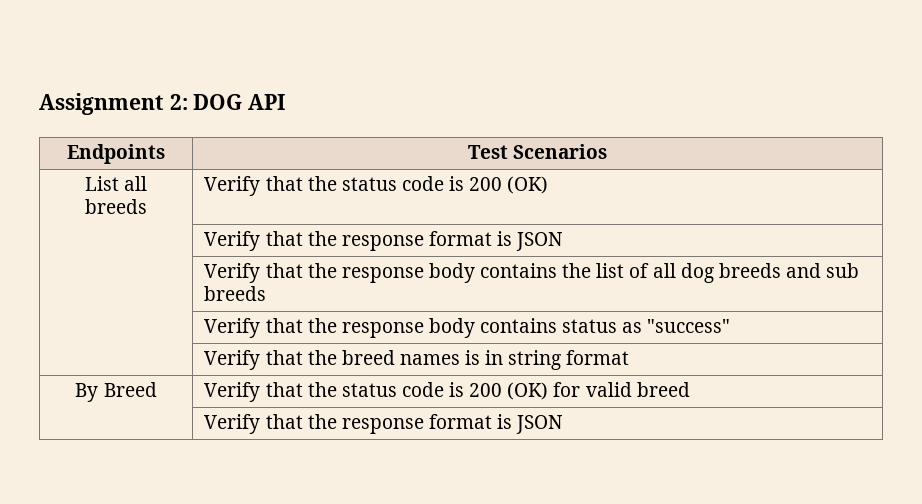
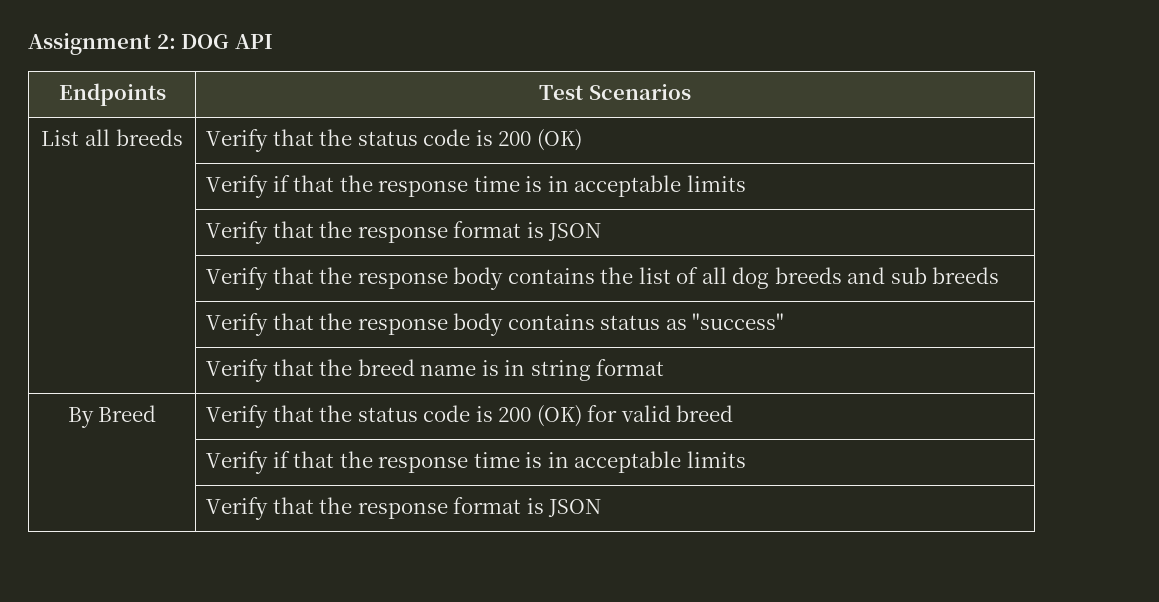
  List all breeds | Verify that the status code is 200 (OK)
+ | Verify if that the response time is in acceptable limits
- | Verify that the breed names is in string format
+ | Verify that the breed name is in string format
  By Breed | Verify that the status code is 200 (OK) for valid breed
+ | Verify if that the response time is in acceptable limits

